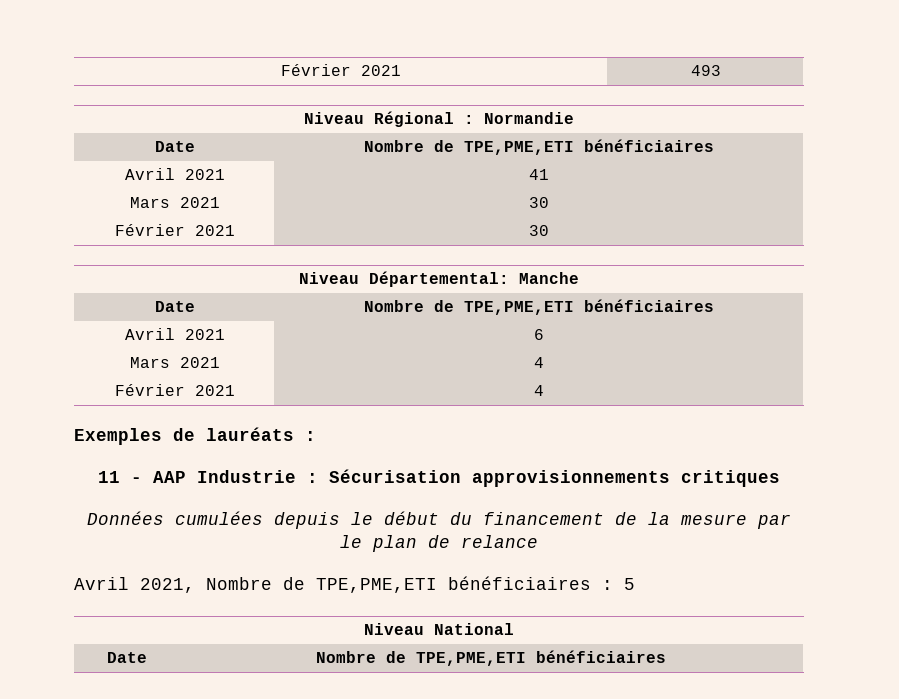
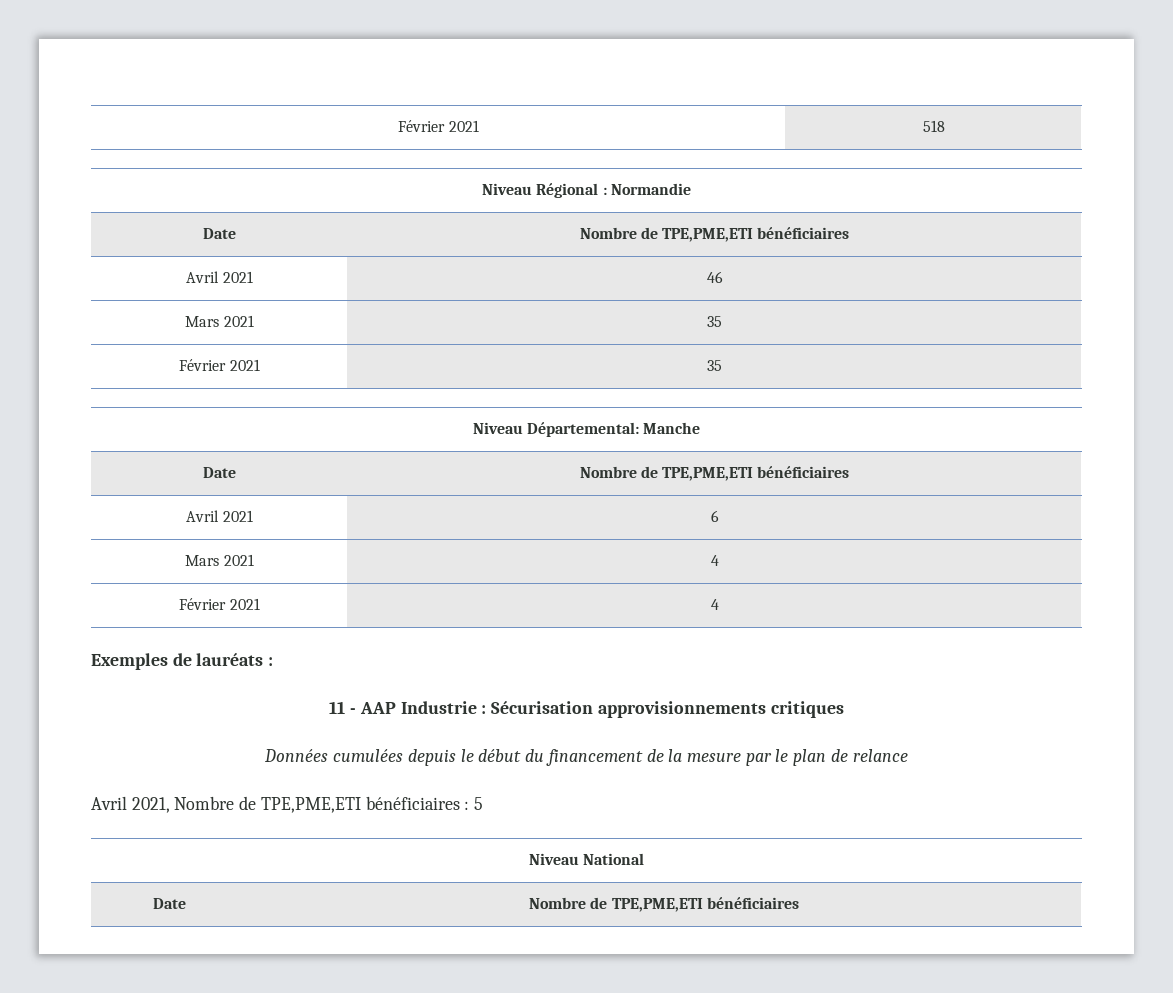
- Février 2021 | 493
+ Février 2021 | 518
- Avril 2021 | 41
- Mars 2021 | 30
- Février 2021 | 30
+ Avril 2021 | 46
+ Mars 2021 | 35
+ Février 2021 | 35

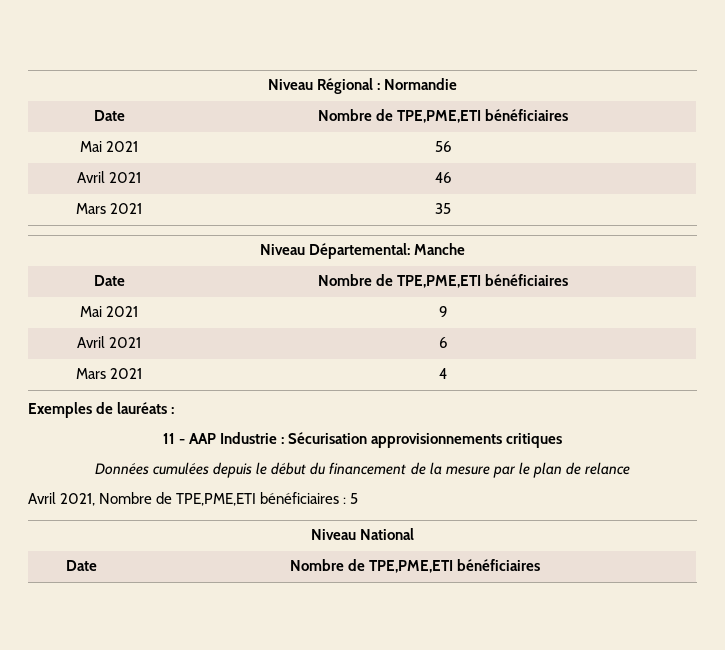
- Février 2021 | 518
+ Mai 2021 | 56
- Février 2021 | 35
+ Mai 2021 | 9
- Février 2021 | 4

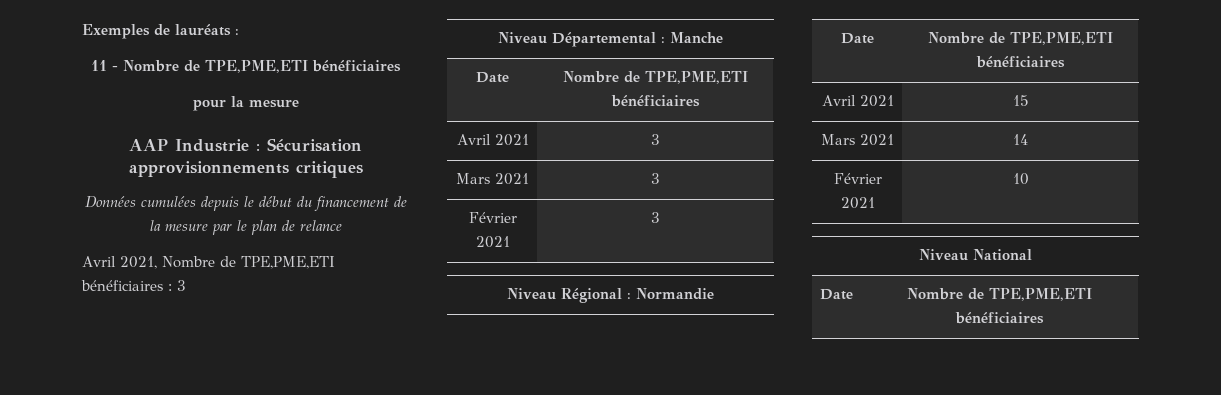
- Niveau Régional : Normandie
- Date | Nombre de TPE,PME,ETI bénéficiaires
- Mai 2021 | 56
- Avril 2021 | 46
- Mars 2021 | 35
- Niveau Départemental: Manche
- Date | Nombre de TPE,PME,ETI bénéficiaires
- Mai 2021 | 9
- Avril 2021 | 6
- Mars 2021 | 4
- 11 - AAP Industrie : Sécurisation approvisionnements critiques
+ 11 - Nombre de TPE,PME,ETI bénéficiaires
+ pour la mesure
+ AAP Industrie : Sécurisation approvisionnements critiques
- Avril 2021, Nombre de TPE,PME,ETI bénéficiaires : 5
+ Avril 2021, Nombre de TPE,PME,ETI bénéficiaires : 3
+ Niveau Départemental : Manche
+ Date | Nombre de TPE,PME,ETI bénéficiaires
+ Avril 2021 | 3
+ Mars 2021 | 3
+ Février 2021 | 3
+ Niveau Régional : Normandie
+ Date | Nombre de TPE,PME,ETI bénéficiaires
+ Avril 2021 | 15
+ Mars 2021 | 14
+ Février 2021 | 10

